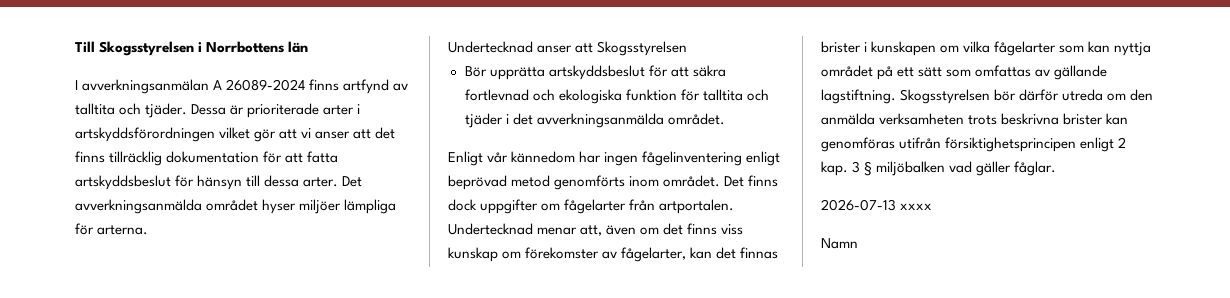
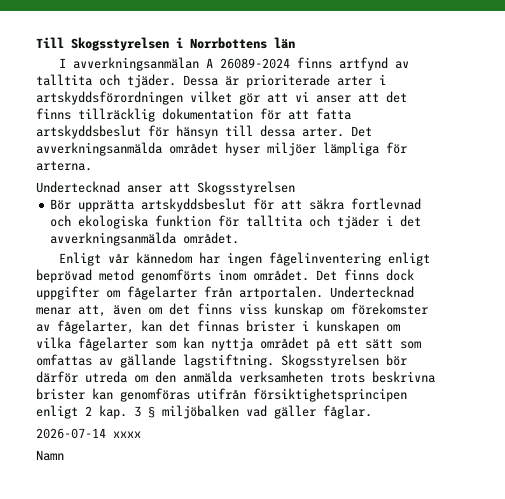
- 2026-07-13 xxxx
+ 2026-07-14 xxxx

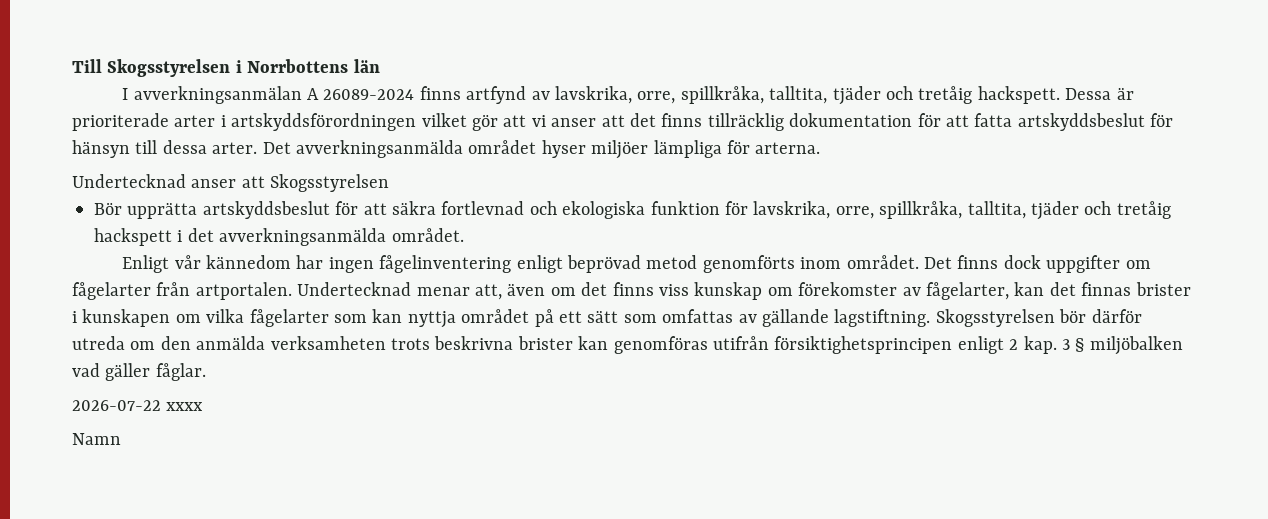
- I avverkningsanmälan A 26089-2024 finns artfynd av talltita och tjäder.
+ I avverkningsanmälan A 26089-2024 finns artfynd av lavskrika, orre, spillkråka, talltita, tjäder och tretåig hackspett.
- Bör upprätta artskyddsbeslut för att säkra fortlevnad och ekologiska funktion för talltita och tjäder i det avverkningsanmälda området.
+ Bör upprätta artskyddsbeslut för att säkra fortlevnad och ekologiska funktion för lavskrika, orre, spillkråka, talltita, tjäder och tretåig hackspett i det avverkningsanmälda området.
- 2026-07-14 xxxx
+ 2026-07-22 xxxx

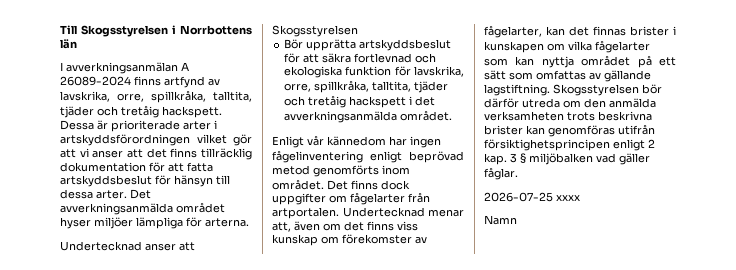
- 2026-07-22 xxxx
+ 2026-07-25 xxxx

